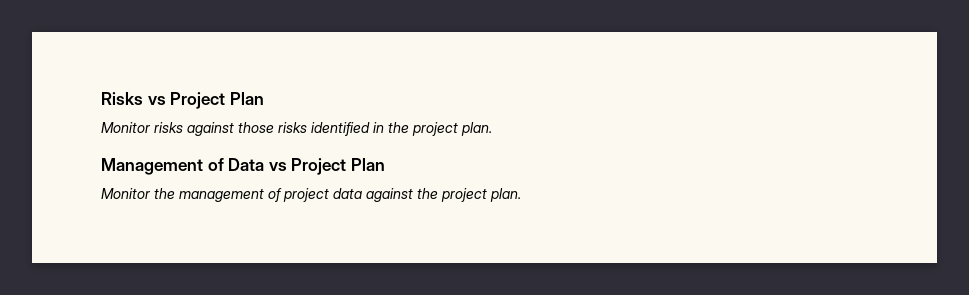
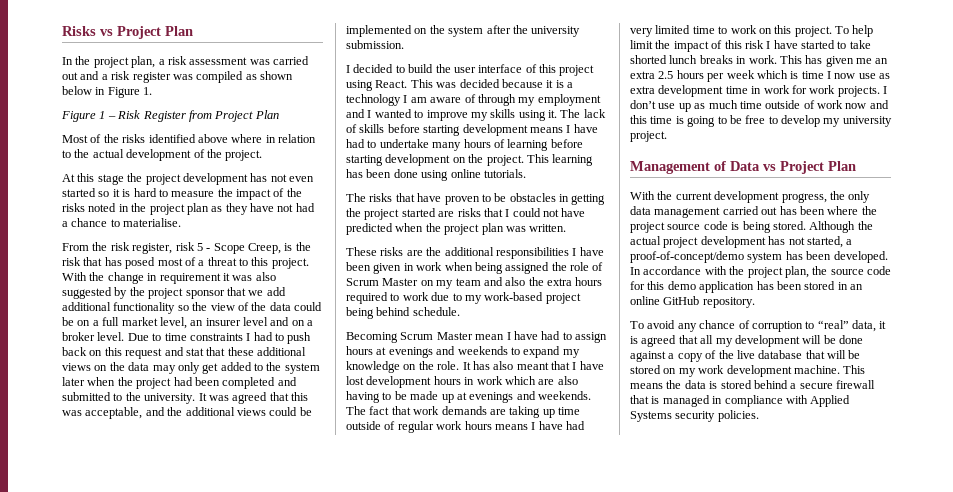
- Monitor risks against those risks identified in the project plan.
+ In the project plan, a risk assessment was carried out and a risk register was compiled as shown below in Figure 1.
+ Figure 1 – Risk Register from Project Plan
+ Most of the risks identified above where in relation to the actual development of the project.
+ At this stage the project development has not even started so it is hard to measure the impact of the risks noted in the project plan as they have not had a chance to materialise.
+ From the risk register, risk 5 - Scope Creep, is the risk that has posed most of a threat to this project. With the change in requirement it was also suggested by the project sponsor that we add additional functionality so the view of the data could be on a full market level, an insurer level and on a broker level. Due to time constraints I had to push back on this request and stat that these additional views on the data may only get added to the system later when the project had been completed and submitted to the university. It was agreed that this was acceptable, and the additional views could be implemented on the system after the university submission.
+ I decided to build the user interface of this project using React. This was decided because it is a technology I am aware of through my employment and I wanted to improve my skills using it. The lack of skills before starting development means I have had to undertake many hours of learning before starting development on the project. This learning has been done using online tutorials.
+ The risks that have proven to be obstacles in getting the project started are risks that I could not have predicted when the project plan was written.
+ These risks are the additional responsibilities I have been given in work when being assigned the role of Scrum Master on my team and also the extra hours required to work due to my work-based project being behind schedule.
+ Becoming Scrum Master mean I have had to assign hours at evenings and weekends to expand my knowledge on the role. It has also meant that I have lost development hours in work which are also having to be made up at evenings and weekends. The fact that work demands are taking up time outside of regular work hours means I have had very limited time to work on this project. To help limit the impact of this risk I have started to take shorted lunch breaks in work. This has given me an extra 2.5 hours per week which is time I now use as extra development time in work for work projects. I don’t use up as much time outside of work now and this time is going to be free to develop my university project.
- Monitor the management of project data against the project plan.
+ With the current development progress, the only data management carried out has been where the project source code is being stored. Although the actual project development has not started, a proof-of-concept/demo system has been developed. In accordance with the project plan, the source code for this demo application has been stored in an online GitHub repository.
+ To avoid any chance of corruption to “real” data, it is agreed that all my development will be done against a copy of the live database that will be stored on my work development machine. This means the data is stored behind a secure firewall that is managed in compliance with Applied Systems security policies.

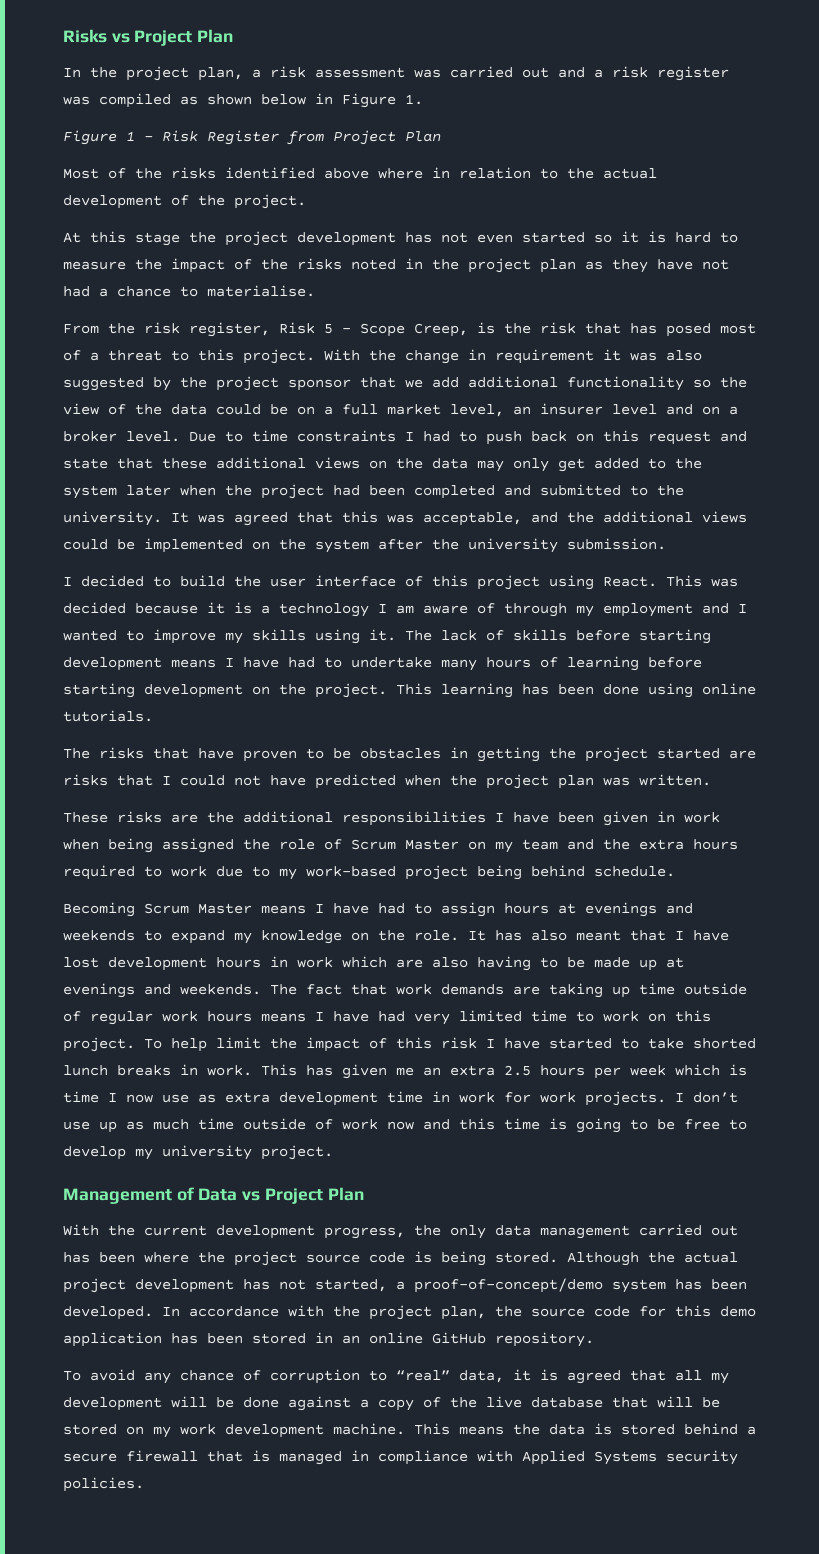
- From the risk register, risk 5 - Scope Creep, is the risk that has posed most of a threat to this project.
+ From the risk register, Risk 5 - Scope Creep, is the risk that has posed most of a threat to this project.
- Due to time constraints I had to push back on this request and stat that these additional views on the data may only get added to the system later when the project had been completed and submitted to the university.
+ Due to time constraints I had to push back on this request and state that these additional views on the data may only get added to the system later when the project had been completed and submitted to the university.
- These risks are the additional responsibilities I have been given in work when being assigned the role of Scrum Master on my team and also the extra hours required to work due to my work-based project being behind schedule.
+ These risks are the additional responsibilities I have been given in work when being assigned the role of Scrum Master on my team and the extra hours required to work due to my work-based project being behind schedule.
- Becoming Scrum Master mean I have had to assign hours at evenings and weekends to expand my knowledge on the role.
+ Becoming Scrum Master means I have had to assign hours at evenings and weekends to expand my knowledge on the role.

